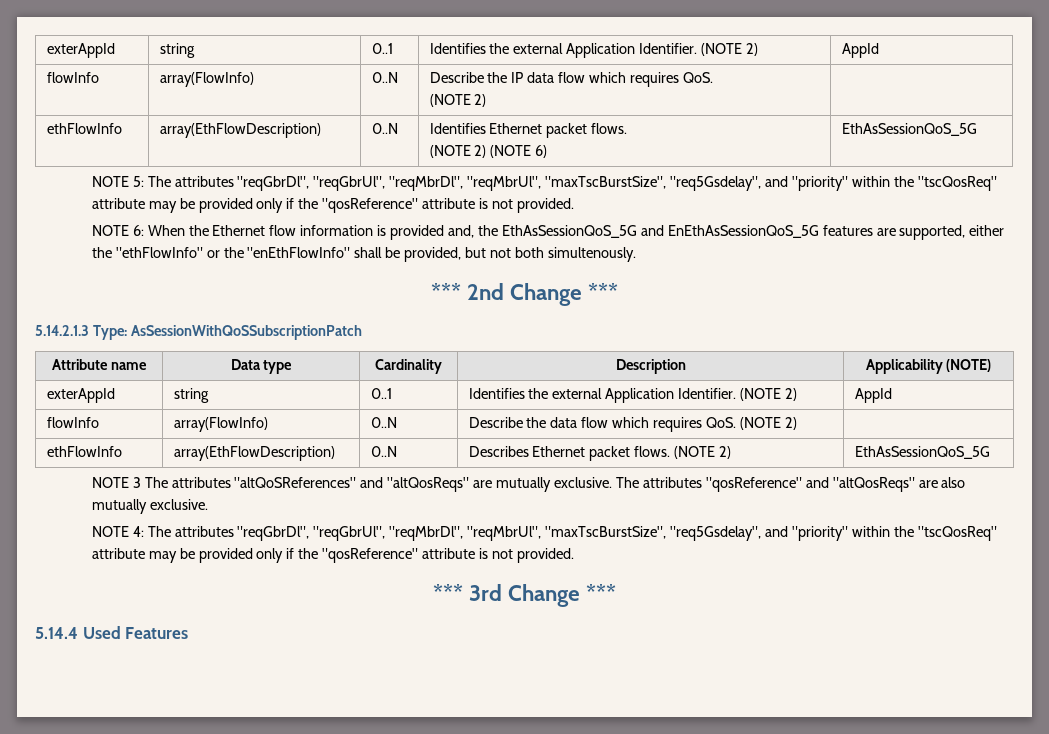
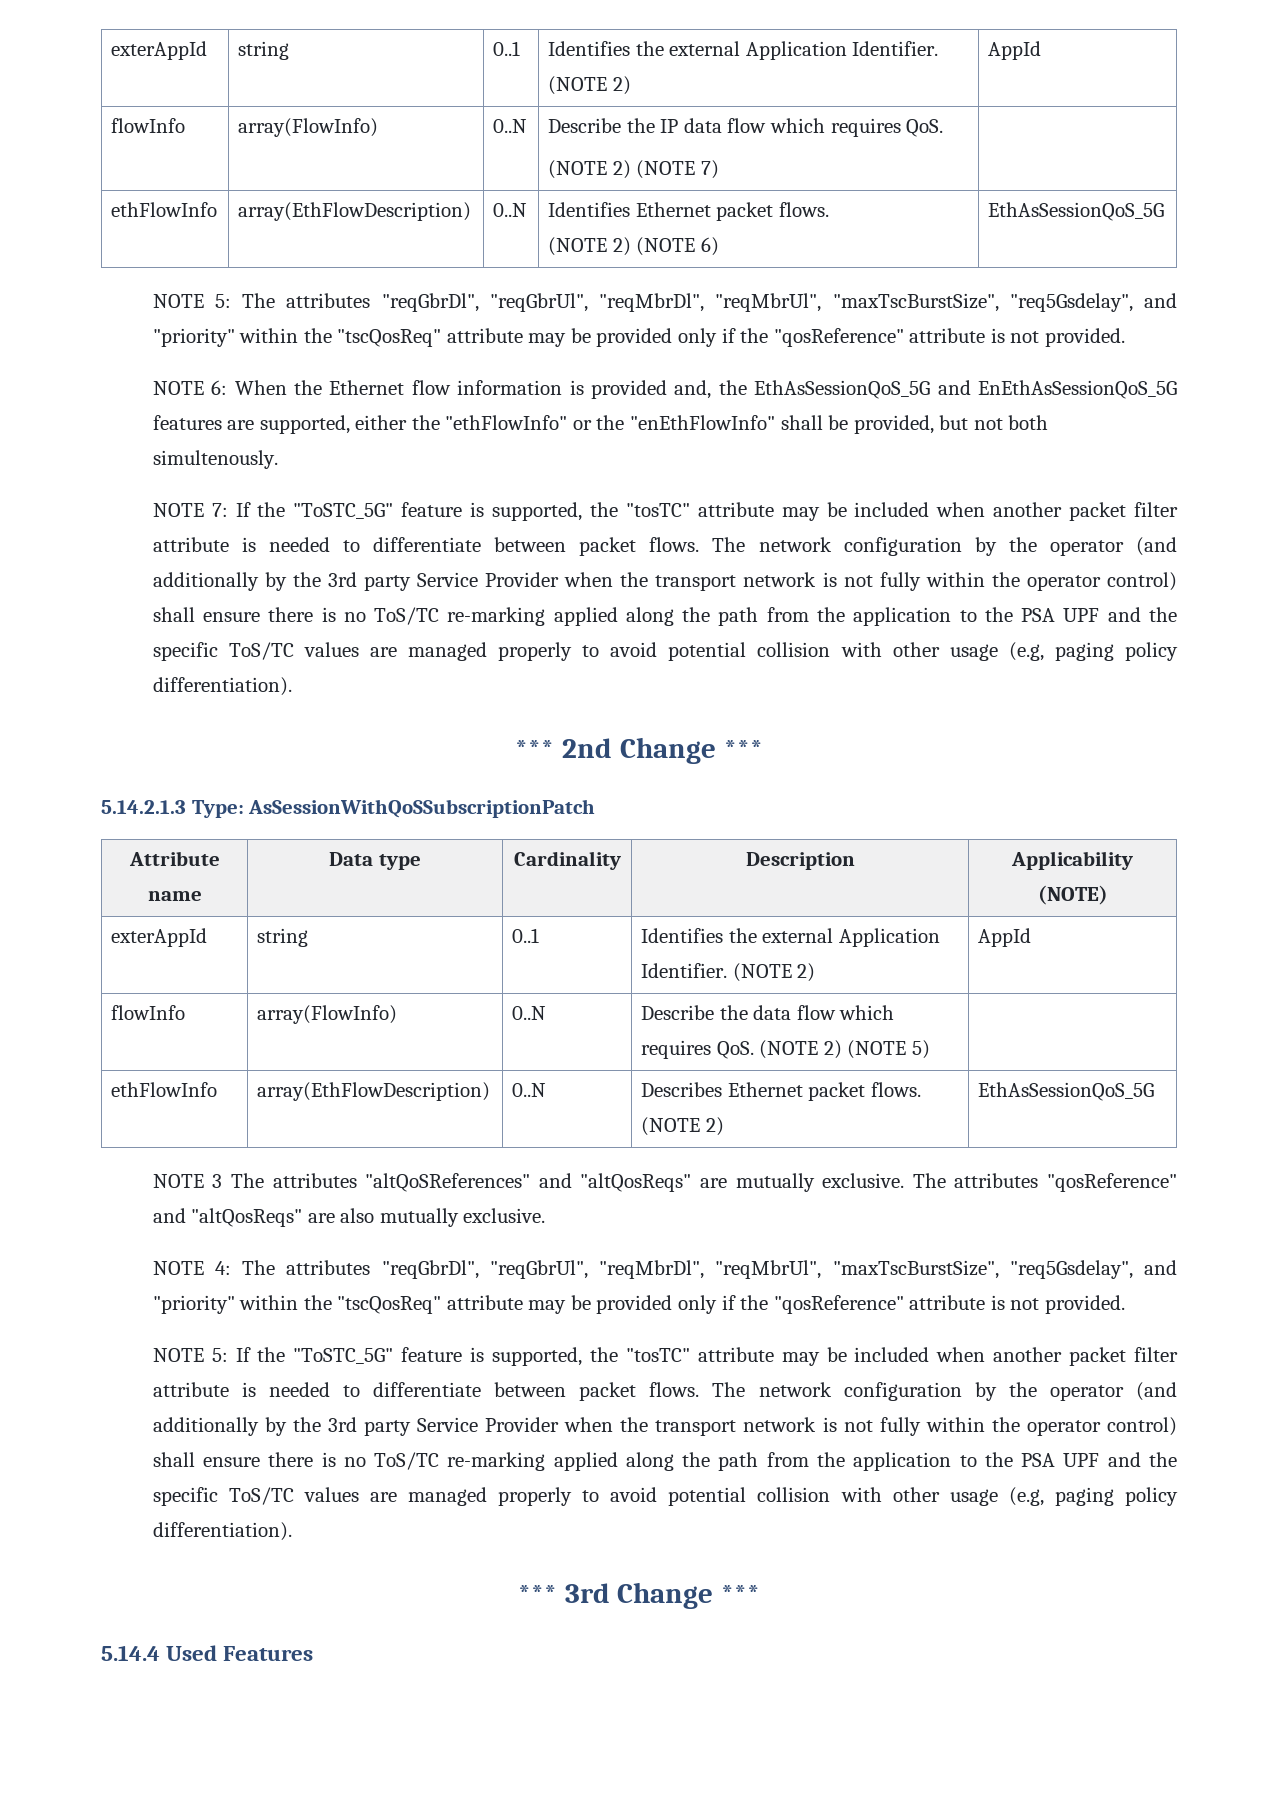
  flowInfo | array(FlowInfo) | 0..N | Describe the IP data flow which requires QoS.
- (NOTE 2) |
+ (NOTE 2) (NOTE 7) |
+ NOTE 7: If the "ToSTC_5G" feature is supported, the "tosTC" attribute may be included when another packet filter attribute is needed to differentiate between packet flows. The network configuration by the operator (and additionally by the 3rd party Service Provider when the transport network is not fully within the operator control) shall ensure there is no ToS/TC re-marking applied along the path from the application to the PSA UPF and the specific ToS/TC values are managed properly to avoid potential collision with other usage (e.g, paging policy differentiation).
- flowInfo | array(FlowInfo) | 0..N | Describe the data flow which requires QoS. (NOTE 2) |
+ flowInfo | array(FlowInfo) | 0..N | Describe the data flow which requires QoS. (NOTE 2) (NOTE 5) |
+ NOTE 5: If the "ToSTC_5G" feature is supported, the "tosTC" attribute may be included when another packet filter attribute is needed to differentiate between packet flows. The network configuration by the operator (and additionally by the 3rd party Service Provider when the transport network is not fully within the operator control) shall ensure there is no ToS/TC re-marking applied along the path from the application to the PSA UPF and the specific ToS/TC values are managed properly to avoid potential collision with other usage (e.g, paging policy differentiation).

